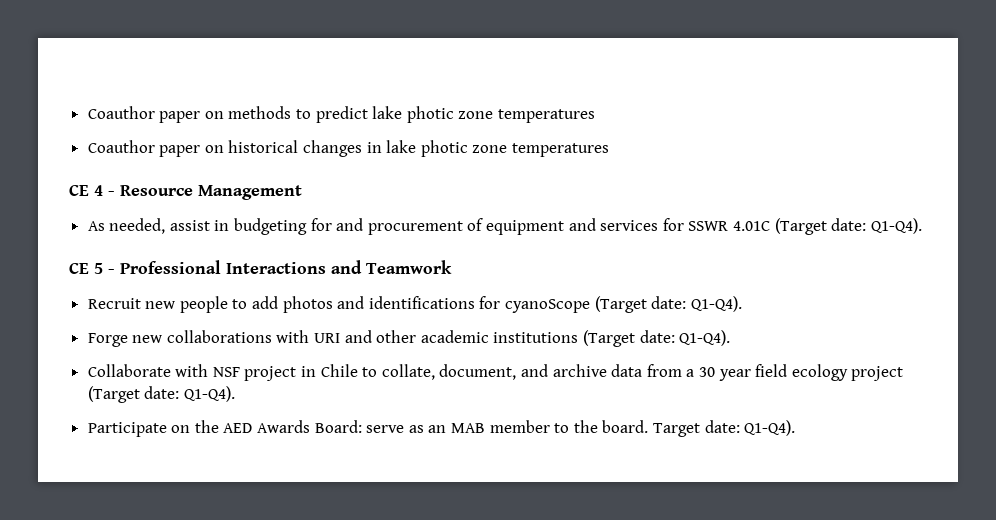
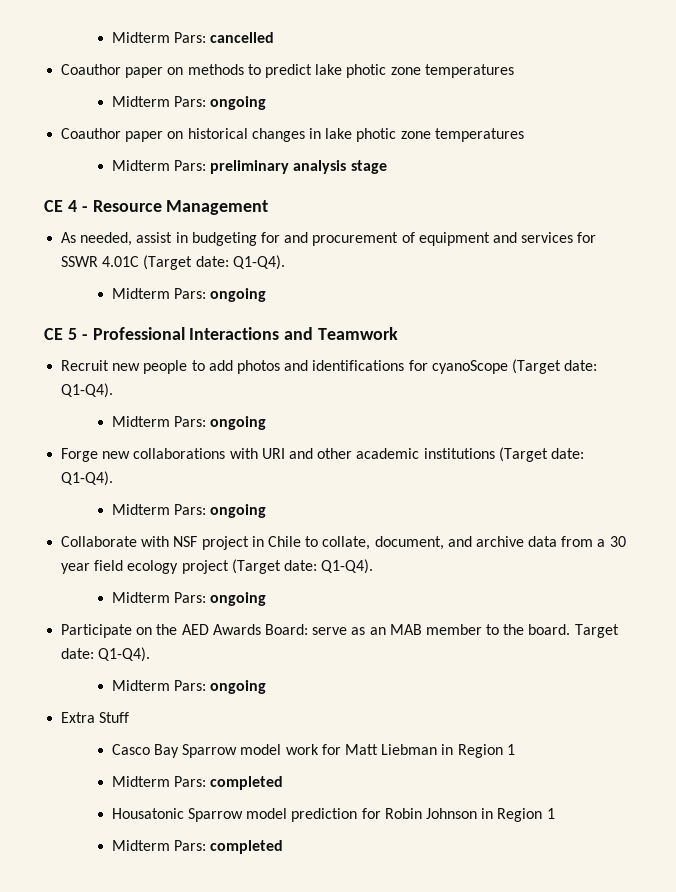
+ Midterm Pars: cancelled
  Coauthor paper on methods to predict lake photic zone temperatures
+ Midterm Pars: ongoing
+ Midterm Pars: preliminary analysis stage
  As needed, assist in budgeting for and procurement of equipment and services for SSWR 4.01C (Target date: Q1-Q4).
+ Midterm Pars: ongoing
  Recruit new people to add photos and identifications for cyanoScope (Target date: Q1-Q4).
+ Midterm Pars: ongoing
  Forge new collaborations with URI and other academic institutions (Target date: Q1-Q4).
+ Midterm Pars: ongoing
  Collaborate with NSF project in Chile to collate, document, and archive data from a 30 year field ecology project (Target date: Q1-Q4).
+ Midterm Pars: ongoing
  Target date: Q1-Q4).
+ Midterm Pars: ongoing
+ Extra Stuff
+ Casco Bay Sparrow model work for Matt Liebman in Region 1
+ Midterm Pars: completed
+ Housatonic Sparrow model prediction for Robin Johnson in Region 1
+ Midterm Pars: completed

